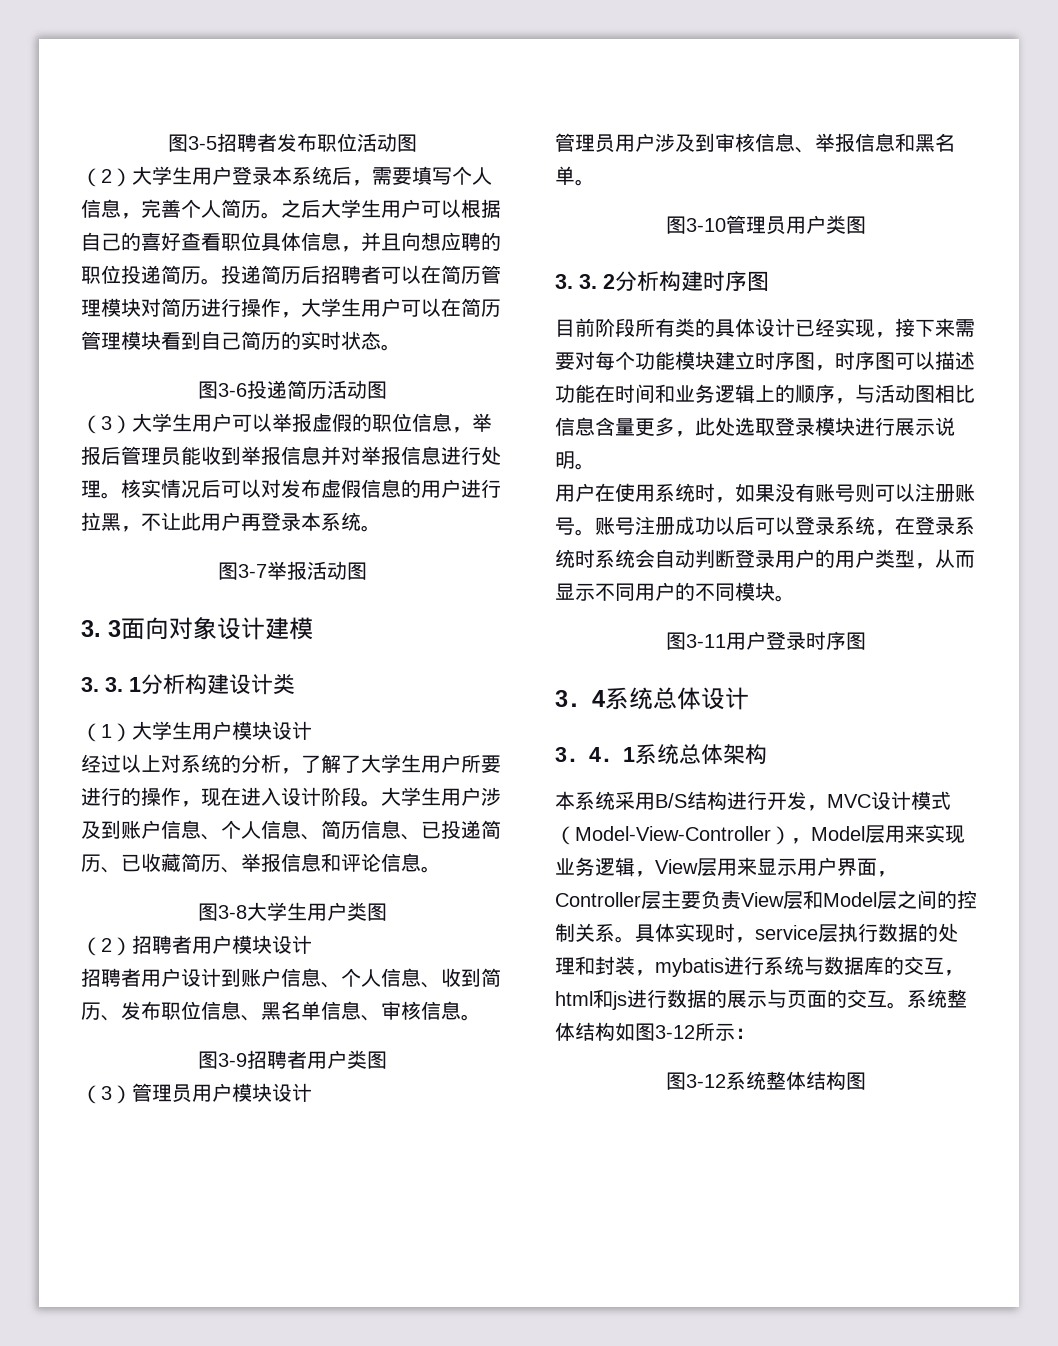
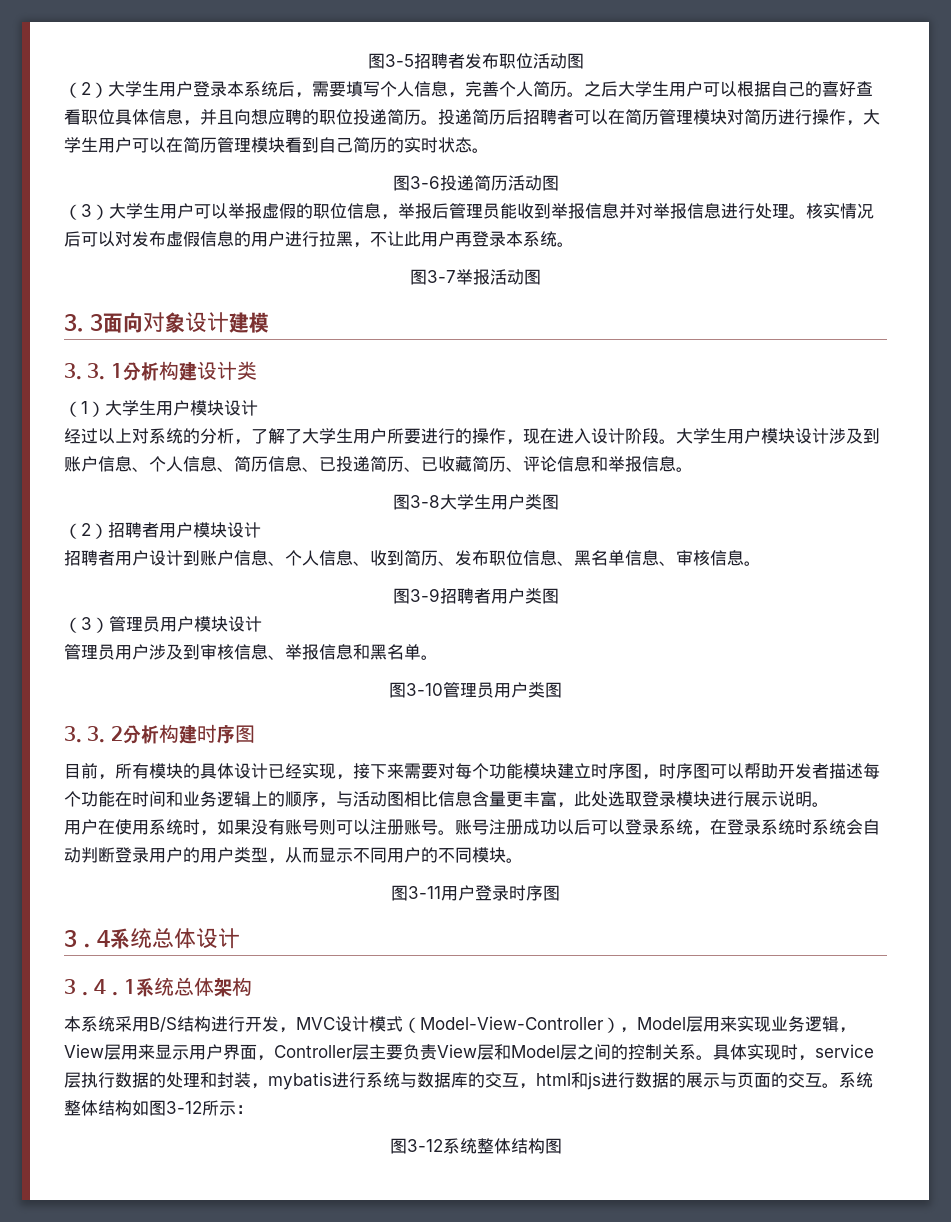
- 大学生用户涉及到账户信息、个人信息、简历信息、已投递简历、已收藏简历、举报信息和评论信息。
+ 大学生用户模块设计涉及到账户信息、个人信息、简历信息、已投递简历、已收藏简历、评论信息和举报信息。
- 目前阶段所有类的具体设计已经实现，接下来需要对每个功能模块建立时序图，时序图可以描述功能在时间和业务逻辑上的顺序，与活动图相比信息含量更多，此处选取登录模块进行展示说明。
+ 目前，所有模块的具体设计已经实现，接下来需要对每个功能模块建立时序图，时序图可以帮助开发者描述每个功能在时间和业务逻辑上的顺序，与活动图相比信息含量更丰富，此处选取登录模块进行展示说明。

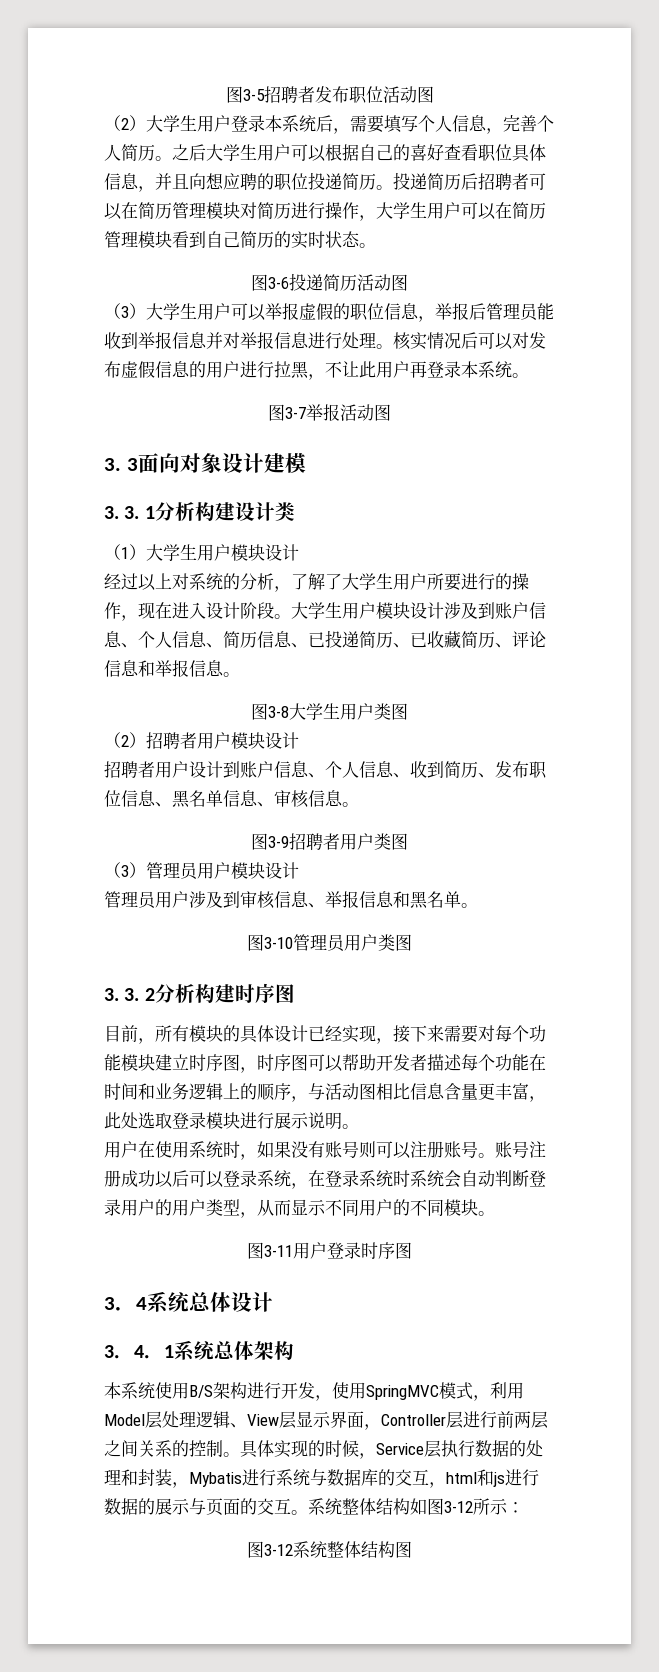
- 本系统采用B/S结构进行开发，MVC设计模式（Model-View-Controller），Model层用来实现业务逻辑，View层用来显示用户界面，Controller层主要负责View层和Model层之间的控制关系。具体实现时，service层执行数据的处理和封装，mybatis进行系统与数据库的交互，html和js进行数据的展示与页面的交互。
+ 本系统使用B/S架构进行开发，使用SpringMVC模式，利用Model层处理逻辑、View层显示界面，Controller层进行前两层之间关系的控制。具体实现的时候，Service层执行数据的处理和封装，Mybatis进行系统与数据库的交互，html和js进行数据的展示与页面的交互。

